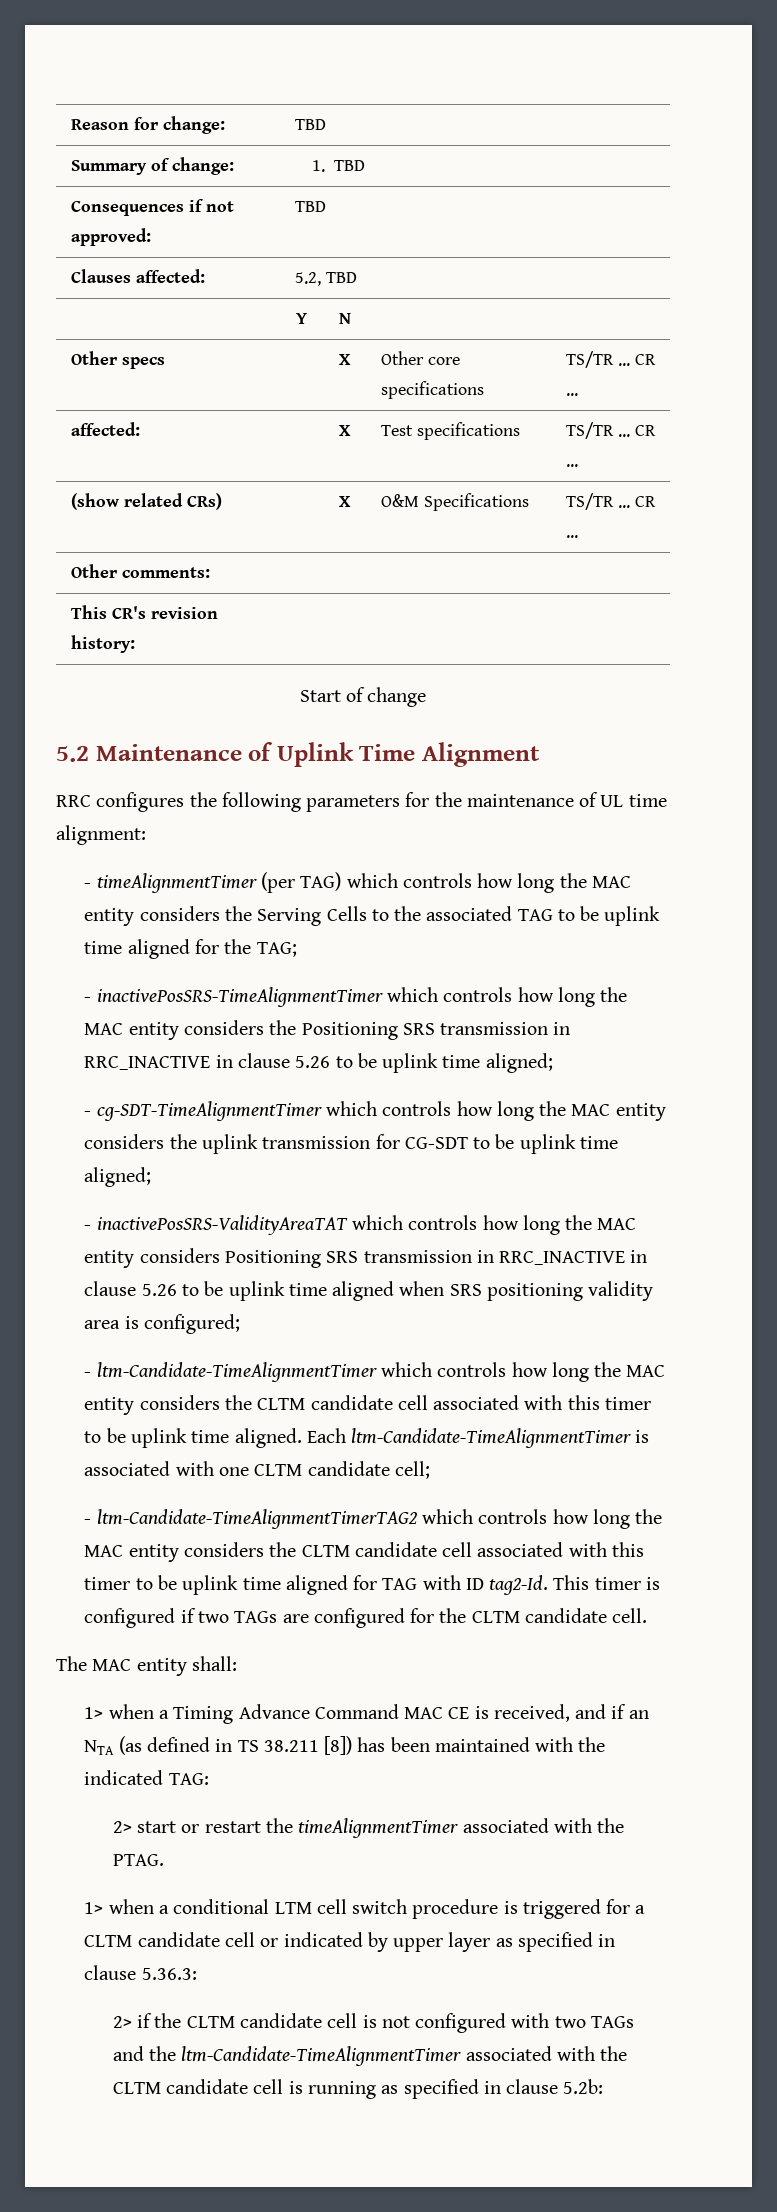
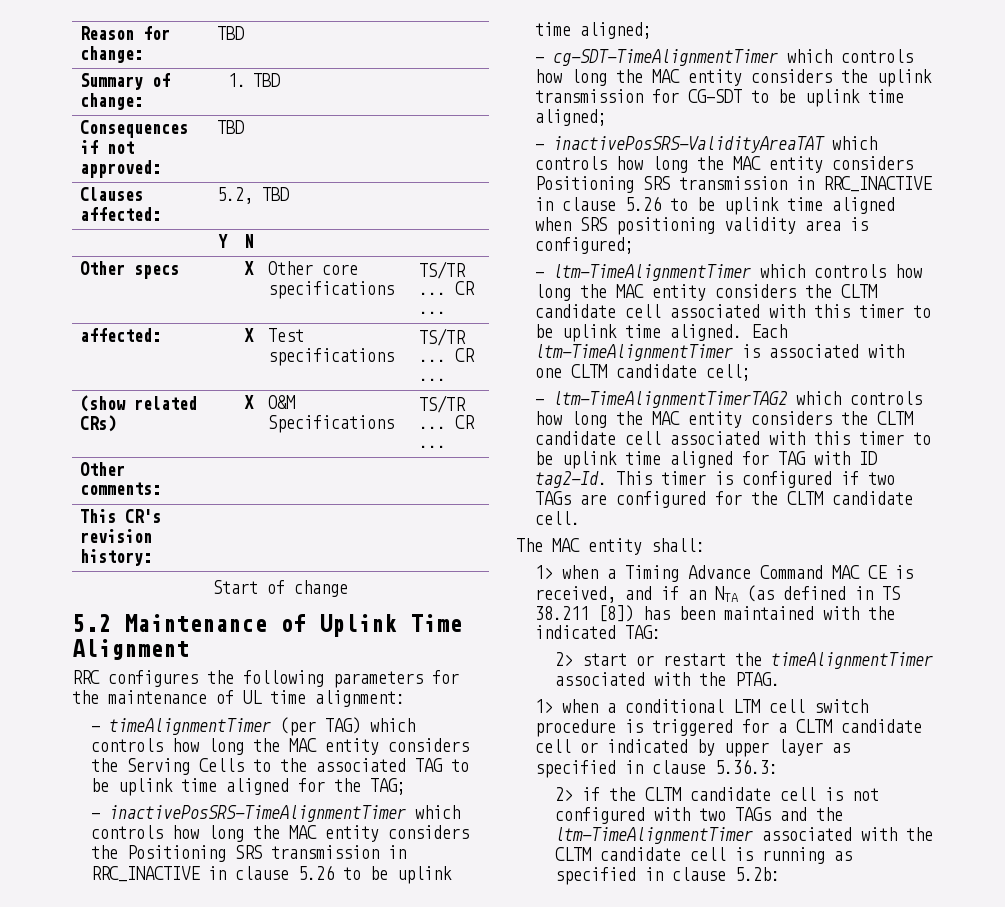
- - ltm-Candidate-TimeAlignmentTimer which controls how long the MAC entity considers the CLTM candidate cell associated with this timer to be uplink time aligned.
+ - ltm-TimeAlignmentTimer which controls how long the MAC entity considers the CLTM candidate cell associated with this timer to be uplink time aligned.
- Each ltm-Candidate-TimeAlignmentTimer is associated with one CLTM candidate cell;
+ Each ltm-TimeAlignmentTimer is associated with one CLTM candidate cell;
- - ltm-Candidate-TimeAlignmentTimerTAG2 which controls how long the MAC entity considers the CLTM candidate cell associated with this timer to be uplink time aligned for TAG with ID tag2-Id.
+ - ltm-TimeAlignmentTimerTAG2 which controls how long the MAC entity considers the CLTM candidate cell associated with this timer to be uplink time aligned for TAG with ID tag2-Id.
- 2> if the CLTM candidate cell is not configured with two TAGs and the ltm-Candidate-TimeAlignmentTimer associated with the CLTM candidate cell is running as specified in clause 5.2b:
+ 2> if the CLTM candidate cell is not configured with two TAGs and the ltm-TimeAlignmentTimer associated with the CLTM candidate cell is running as specified in clause 5.2b:

